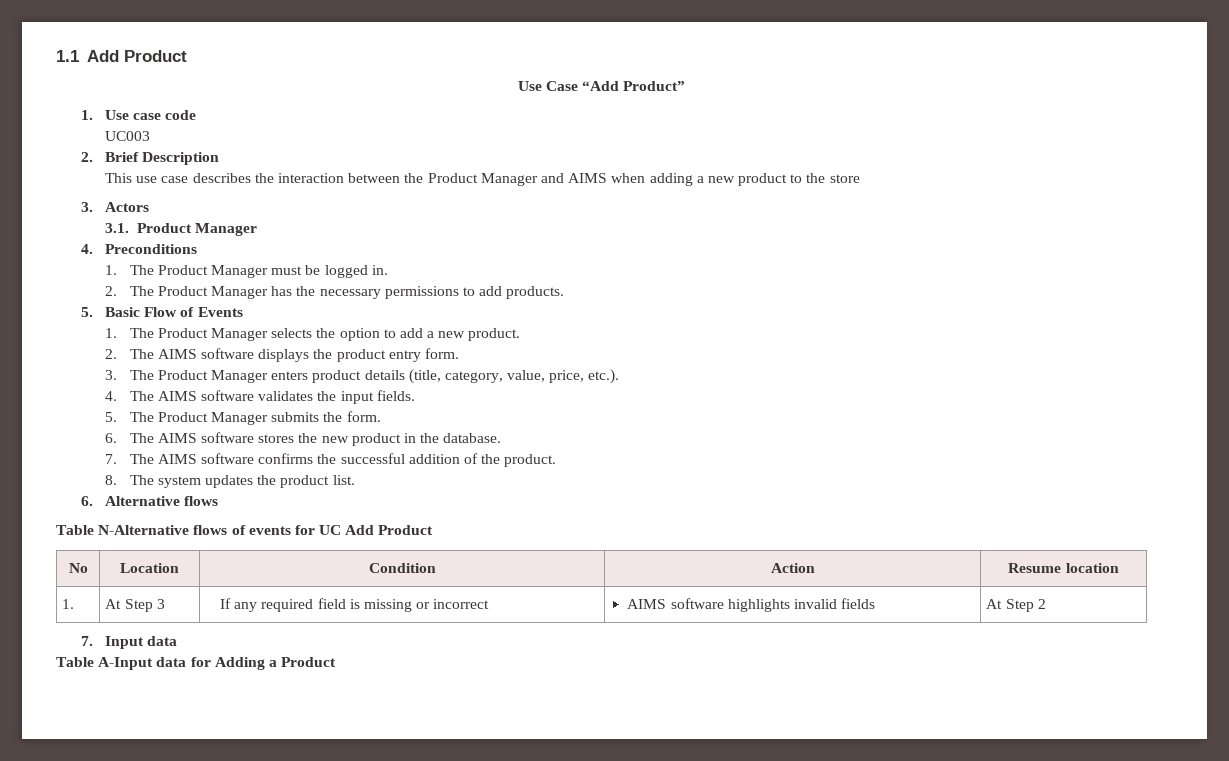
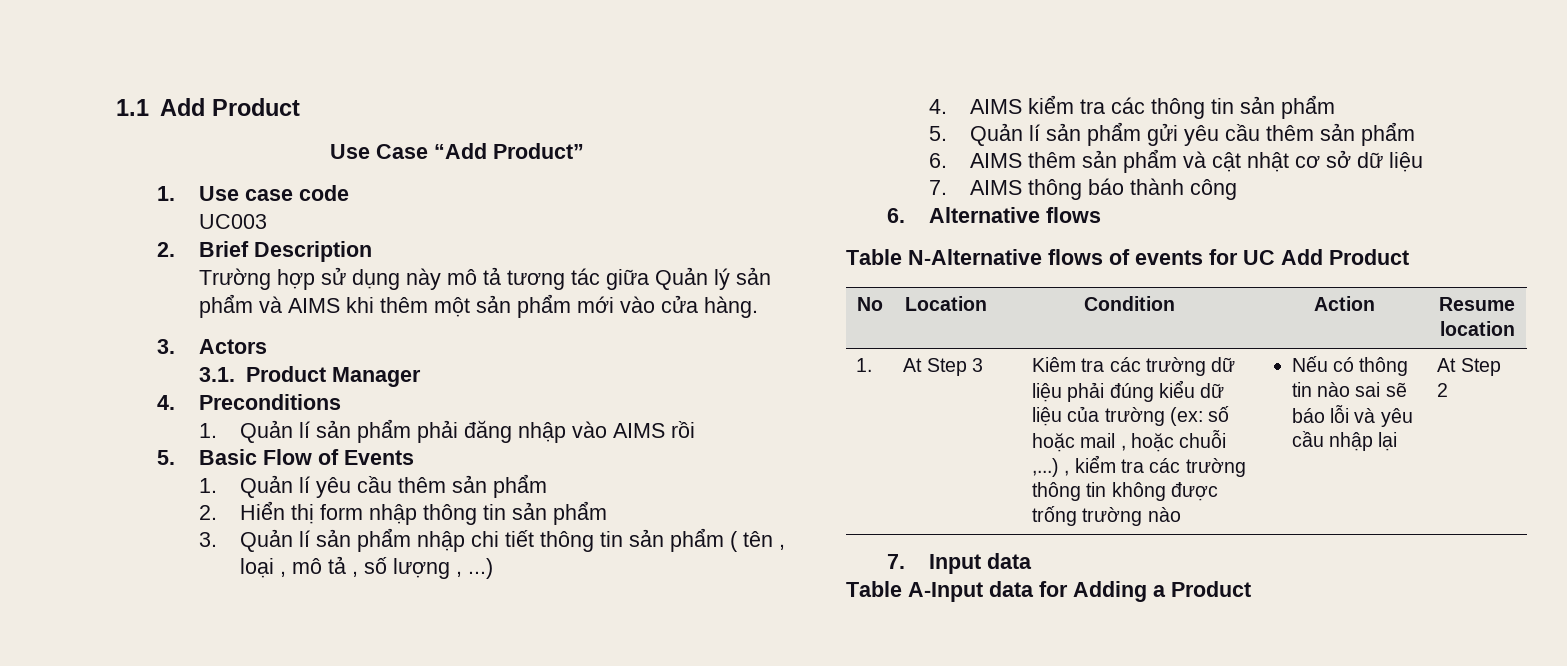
- This use case describes the interaction between the Product Manager and AIMS when adding a new product to the store
+ Trường hợp sử dụng này mô tả tương tác giữa Quản lý sản phẩm và AIMS khi thêm một sản phẩm mới vào cửa hàng.
- 1. The Product Manager must be logged in.
- 2. The Product Manager has the necessary permissions to add products.
+ 1. Quản lí sản phẩm phải đăng nhập vào AIMS rồi
- 1. The Product Manager selects the option to add a new product.
- 2. The AIMS software displays the product entry form.
- 3. The Product Manager enters product details (title, category, value, price, etc.).
- 4. The AIMS software validates the input fields.
- 5. The Product Manager submits the form.
- 6. The AIMS software stores the new product in the database.
- 7. The AIMS software confirms the successful addition of the product.
- 8. The system updates the product list.
+ 1. Quản lí yêu cầu thêm sản phẩm
+ 2. Hiển thị form nhập thông tin sản phẩm
+ 3. Quản lí sản phẩm nhập chi tiết thông tin sản phẩm ( tên , loại , mô tả , số lượng , ...)
+ 4. AIMS kiểm tra các thông tin sản phẩm
+ 5. Quản lí sản phẩm gửi yêu cầu thêm sản phẩm
+ 6. AIMS thêm sản phẩm và cật nhật cơ sở dữ liệu
+ 7. AIMS thông báo thành công
- If any required field is missing or incorrect | AIMS software highlights invalid fields
+ Kiêm tra các trường dữ liệu phải đúng kiểu dữ liệu của trường (ex: số hoặc mail , hoặc chuỗi ,...) , kiểm tra các trường thông tin không được trống trường nào | Nếu có thông tin nào sai sẽ báo lỗi và yêu cầu nhập lại

